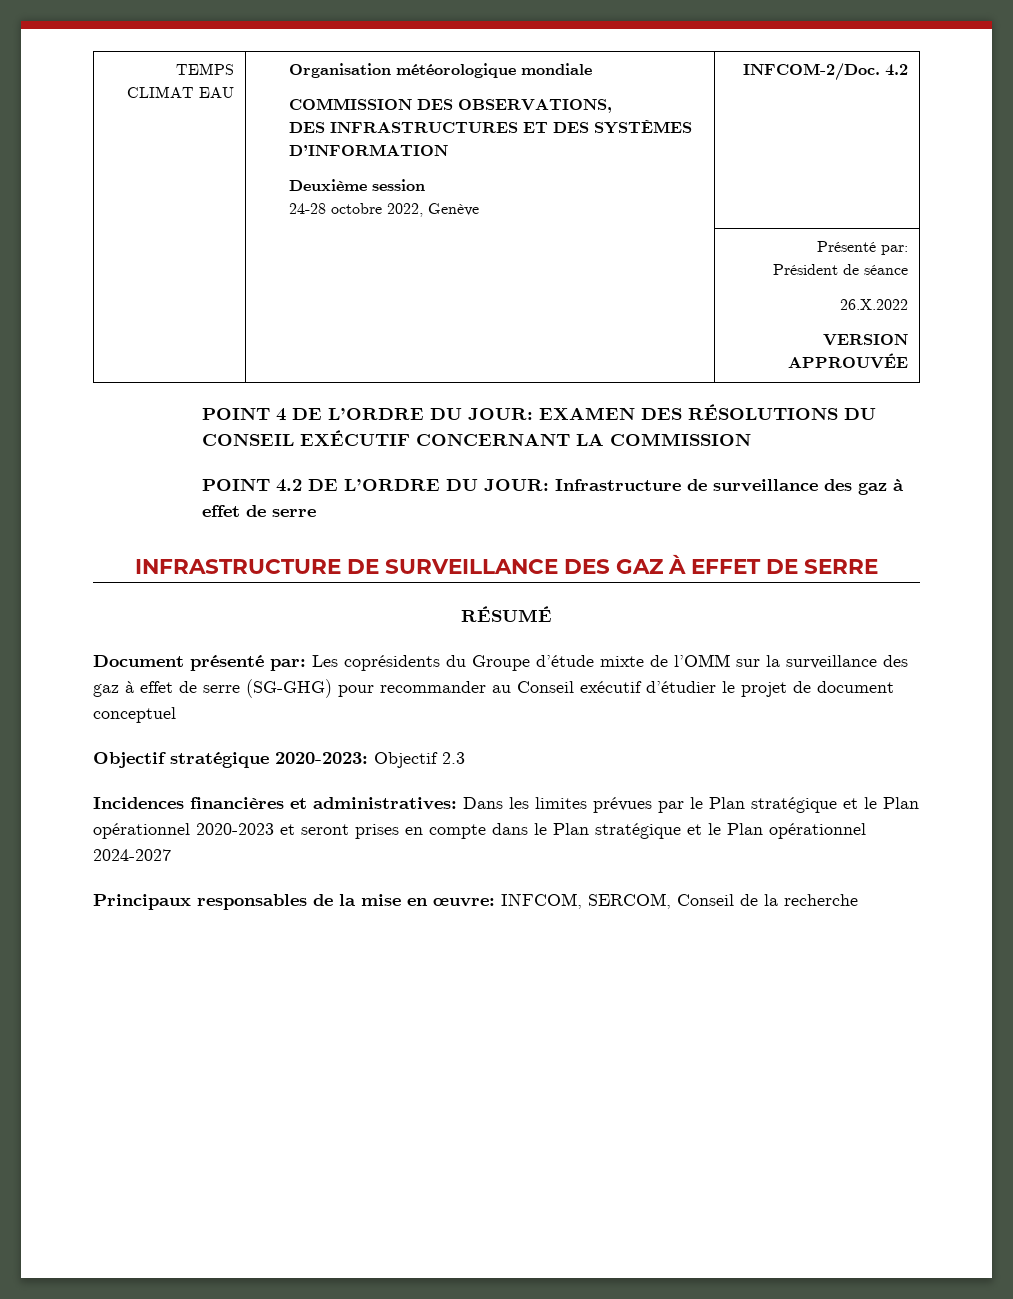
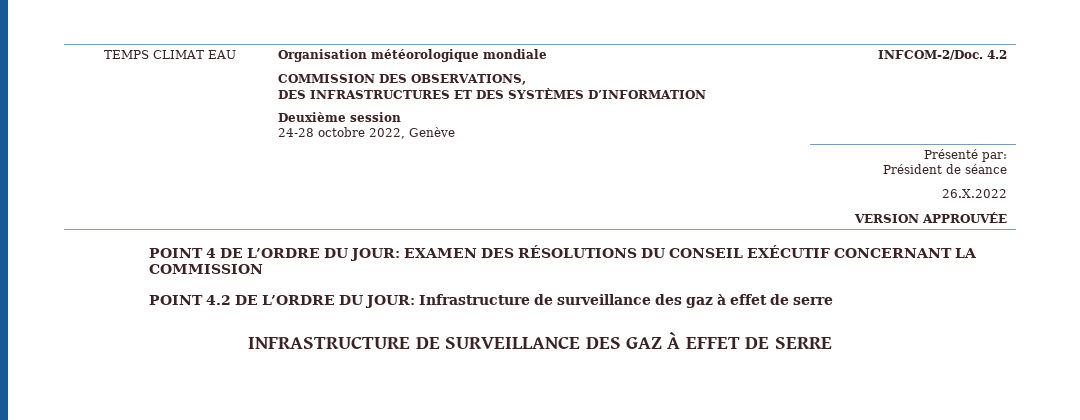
- RÉSUMÉ
- Document présenté par: Les coprésidents du Groupe d’étude mixte de l’OMM sur la surveillance des gaz à effet de serre (SG-GHG) pour recommander au Conseil exécutif d’étudier le projet de document conceptuel
- Objectif stratégique 2020-2023: Objectif 2.3
- Incidences financières et administratives: Dans les limites prévues par le Plan stratégique et le Plan opérationnel 2020-2023 et seront prises en compte dans le Plan stratégique et le Plan opérationnel 2024-2027
- Principaux responsables de la mise en œuvre: INFCOM, SERCOM, Conseil de la recherche

